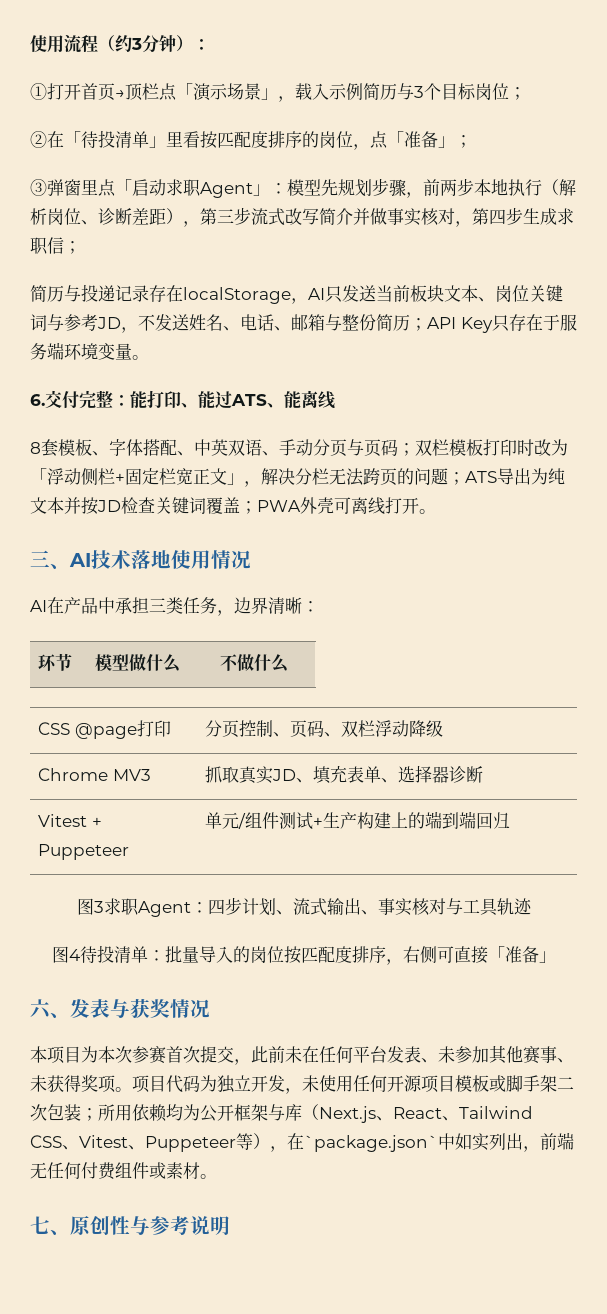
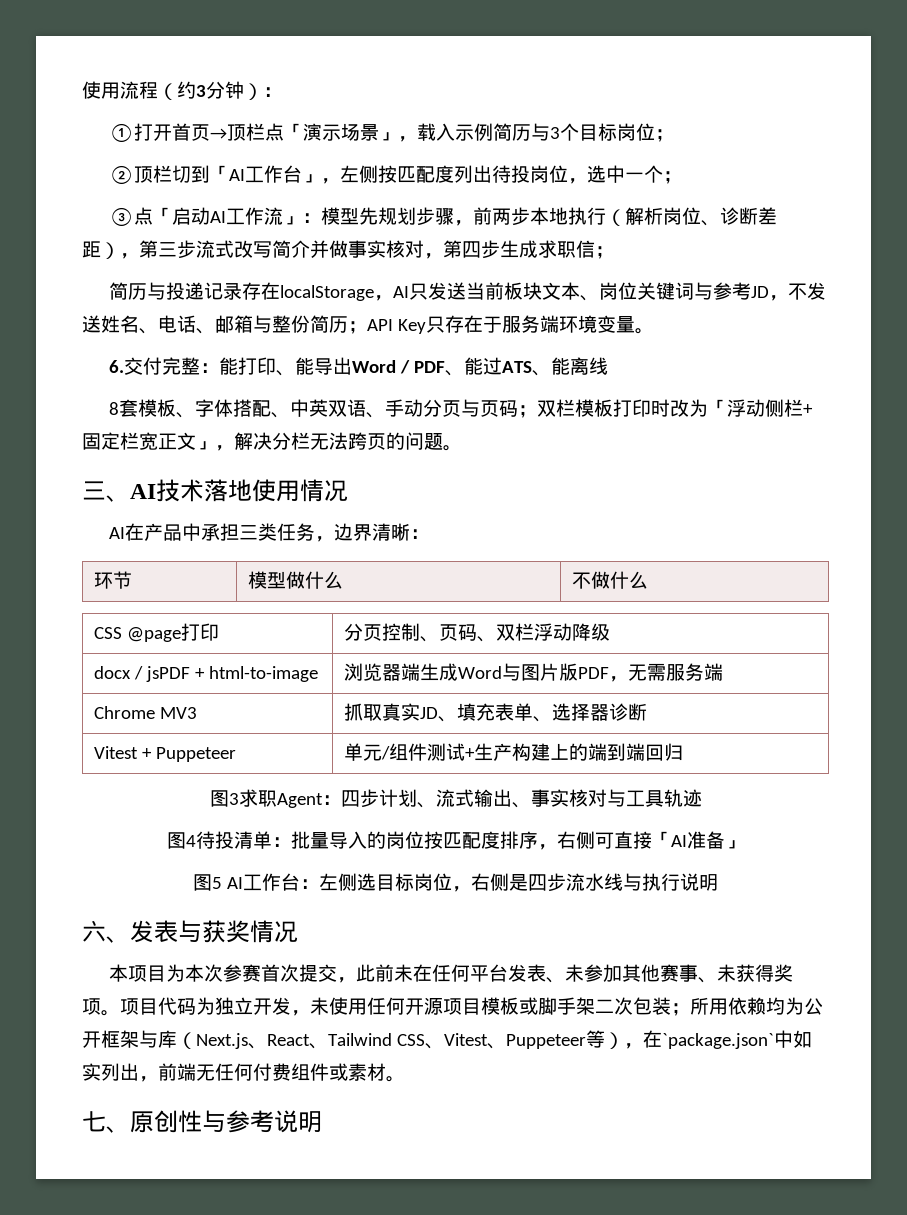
- ②在「待投清单」里看按匹配度排序的岗位，点「准备」；
+ ②顶栏切到「AI工作台」，左侧按匹配度列出待投岗位，选中一个；
- ③弹窗里点「启动求职Agent」：模型先规划步骤，前两步本地执行（解析岗位、诊断差距），第三步流式改写简介并做事实核对，第四步生成求职信；
+ ③点「启动AI工作流」：模型先规划步骤，前两步本地执行（解析岗位、诊断差距），第三步流式改写简介并做事实核对，第四步生成求职信；
- 6.交付完整：能打印、能过ATS、能离线
+ 6.交付完整：能打印、能导出Word / PDF、能过ATS、能离线
- 8套模板、字体搭配、中英双语、手动分页与页码；双栏模板打印时改为「浮动侧栏+固定栏宽正文」，解决分栏无法跨页的问题；ATS导出为纯文本并按JD检查关键词覆盖；PWA外壳可离线打开。
+ 8套模板、字体搭配、中英双语、手动分页与页码；双栏模板打印时改为「浮动侧栏+固定栏宽正文」，解决分栏无法跨页的问题。
+ docx / jsPDF + html-to-image | 浏览器端生成Word与图片版PDF，无需服务端
- 图4待投清单：批量导入的岗位按匹配度排序，右侧可直接「准备」
+ 图4待投清单：批量导入的岗位按匹配度排序，右侧可直接「AI准备」
+ 图5 AI工作台：左侧选目标岗位，右侧是四步流水线与执行说明

